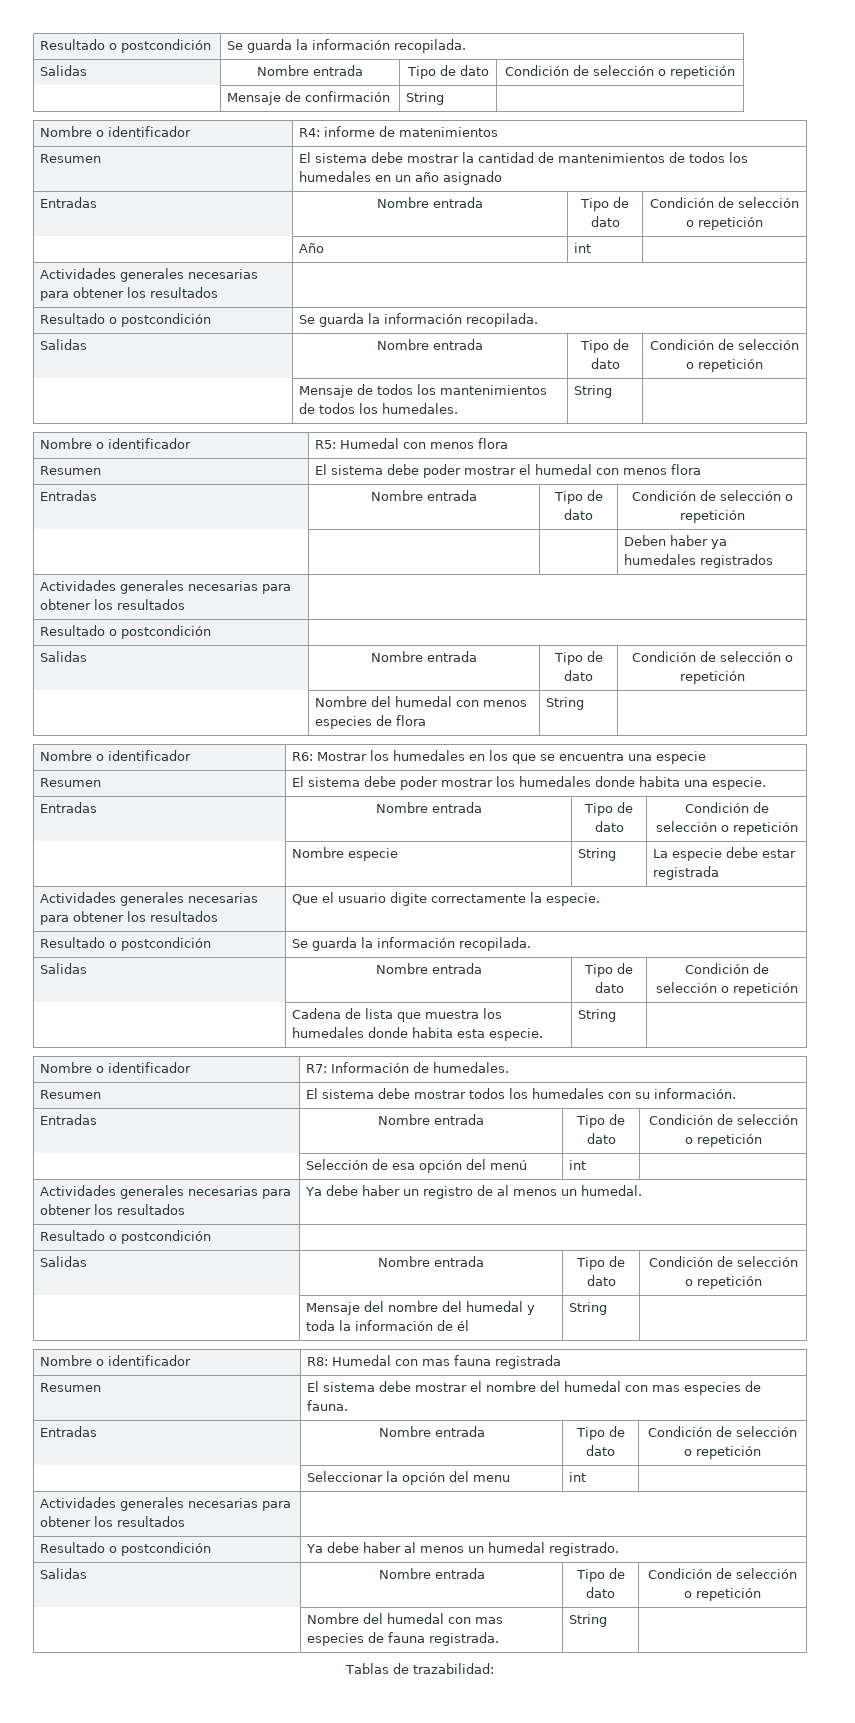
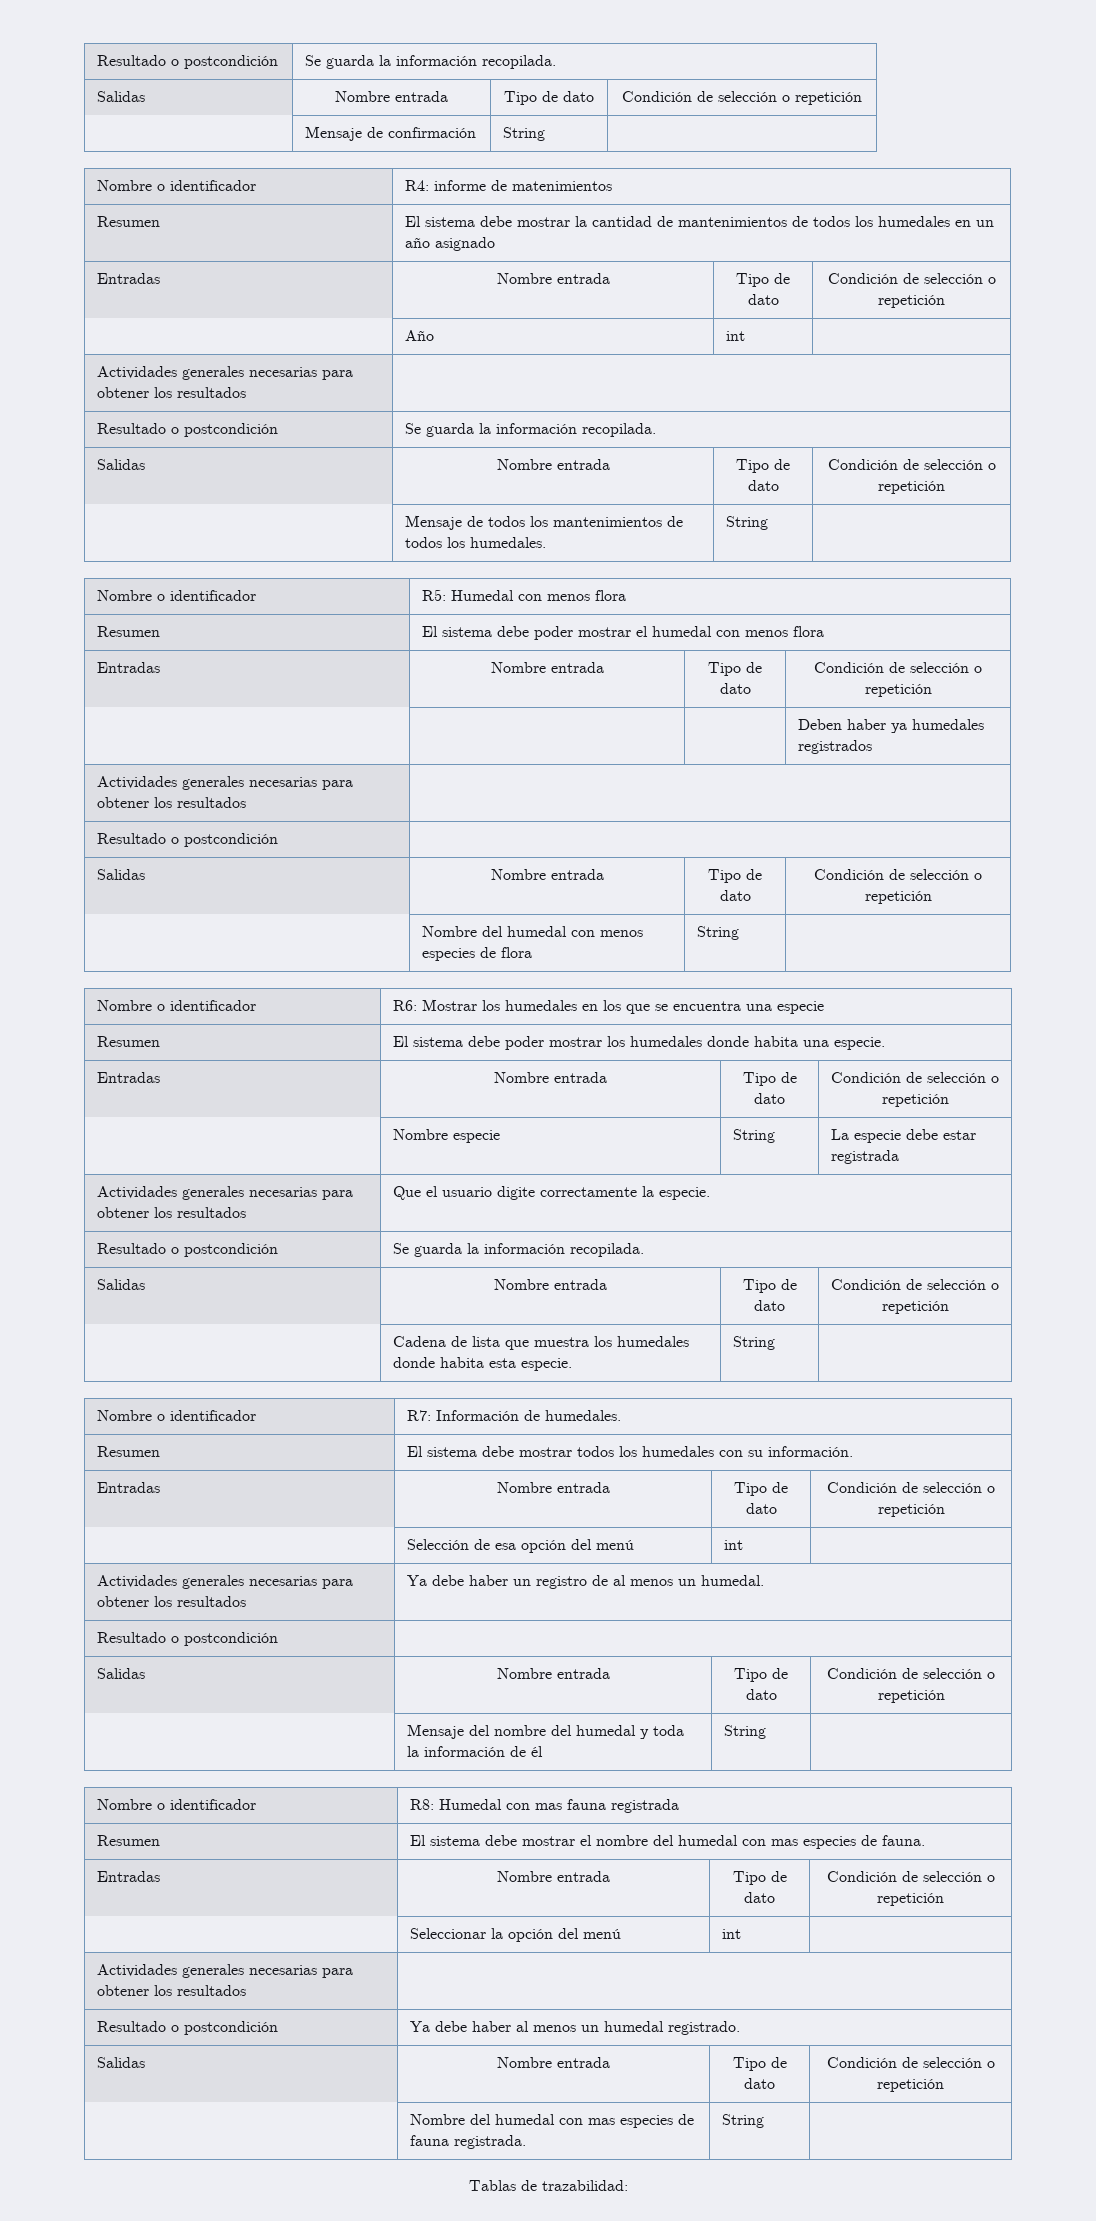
- | Seleccionar la opción del menu | int |
+ | Seleccionar la opción del menú | int |

